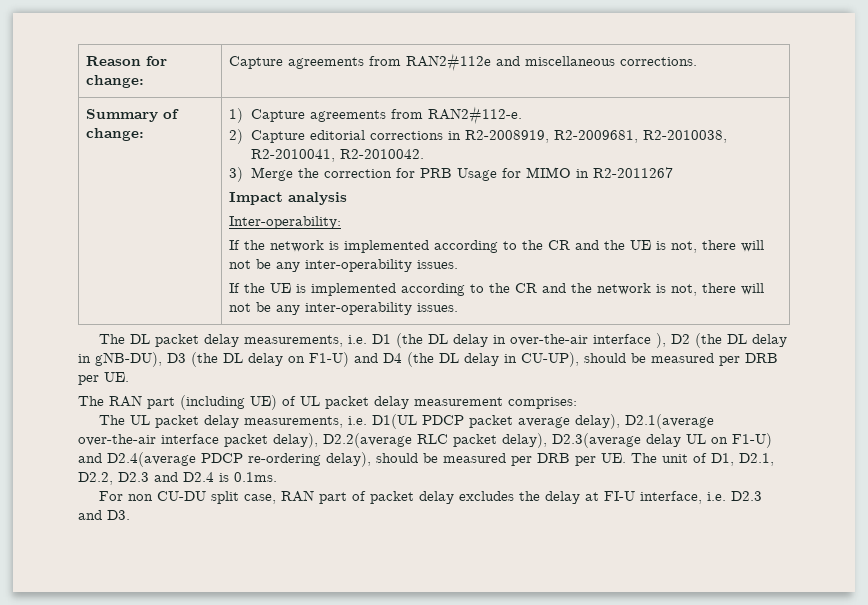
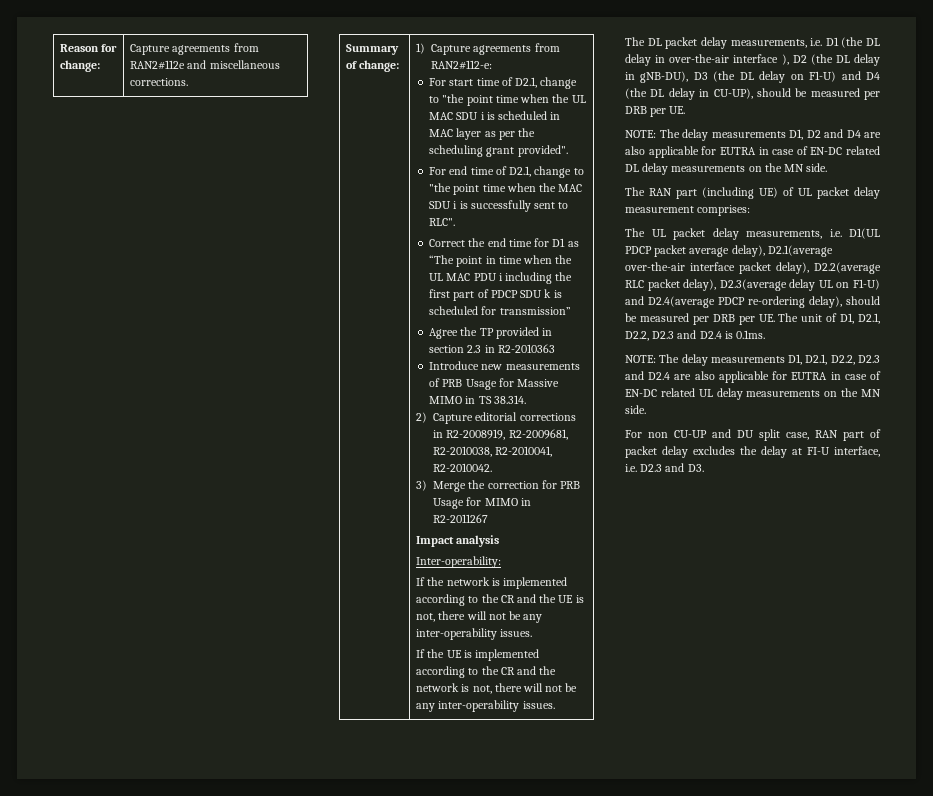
- 1) Capture agreements from RAN2#112-e.
+ 1) Capture agreements from RAN2#112-e:
+ For start time of D2.1, change to "the point time when the UL MAC SDU i is scheduled in MAC layer as per the scheduling grant provided".
+ For end time of D2.1, change to "the point time when the MAC SDU i is successfully sent to RLC".
+ Correct the end time for D1 as “The point in time when the UL MAC PDU i including the first part of PDCP SDU k is scheduled for transmission”
+ Agree the TP provided in section 2.3 in R2-2010363
+ Introduce new measurements of PRB Usage for Massive MIMO in TS 38.314.
+ NOTE: The delay measurements D1, D2 and D4 are also applicable for EUTRA in case of EN-DC related DL delay measurements on the MN side.
+ NOTE: The delay measurements D1, D2.1, D2.2, D2.3 and D2.4 are also applicable for EUTRA in case of EN-DC related UL delay measurements on the MN side.
- For non CU-DU split case, RAN part of packet delay excludes the delay at FI-U interface, i.e. D2.3 and D3.
+ For non CU-UP and DU split case, RAN part of packet delay excludes the delay at FI-U interface, i.e. D2.3 and D3.

